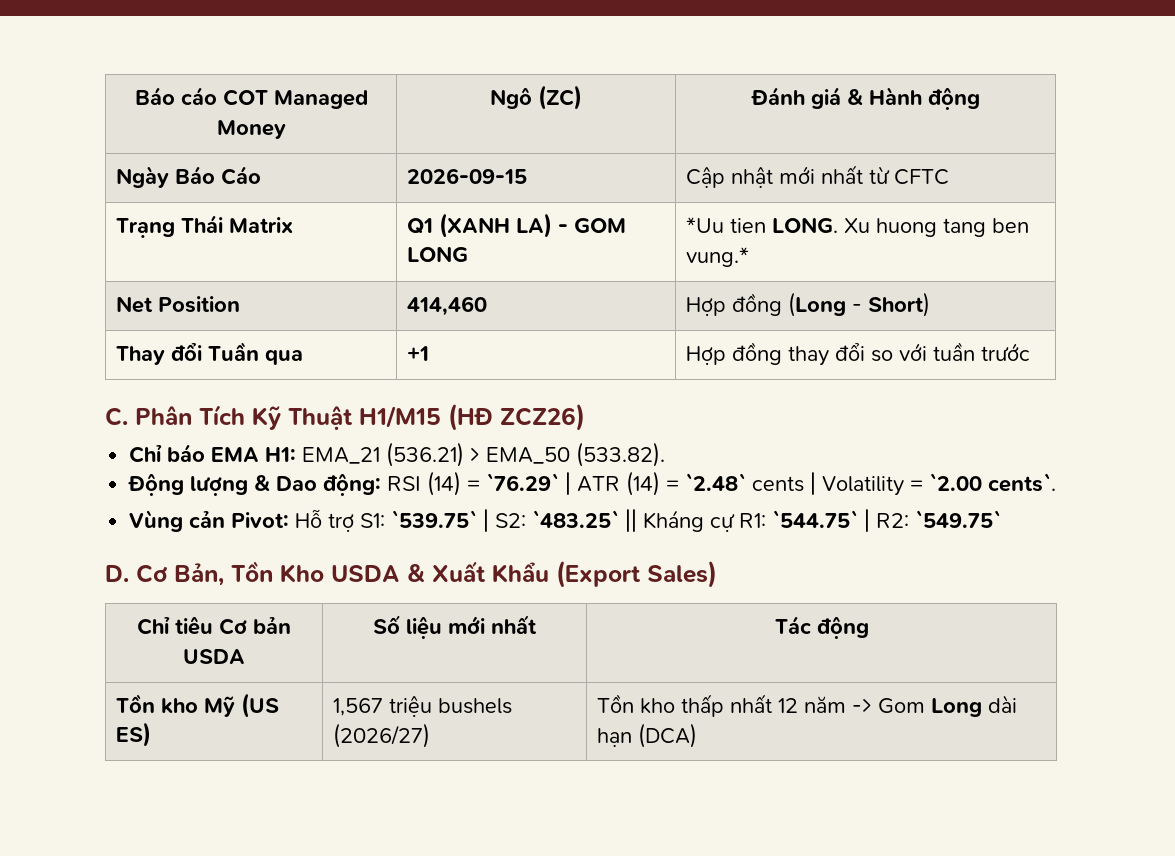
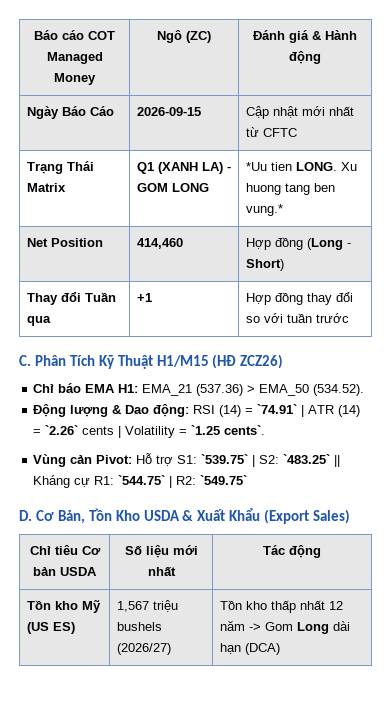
- Chỉ báo EMA H1: EMA_21 (536.21) > EMA_50 (533.82).
+ Chỉ báo EMA H1: EMA_21 (537.36) > EMA_50 (534.52).
- Động lượng & Dao động: RSI (14) = `76.29` | ATR (14) = `2.48` cents | Volatility = `2.00 cents`.
+ Động lượng & Dao động: RSI (14) = `74.91` | ATR (14) = `2.26` cents | Volatility = `1.25 cents`.

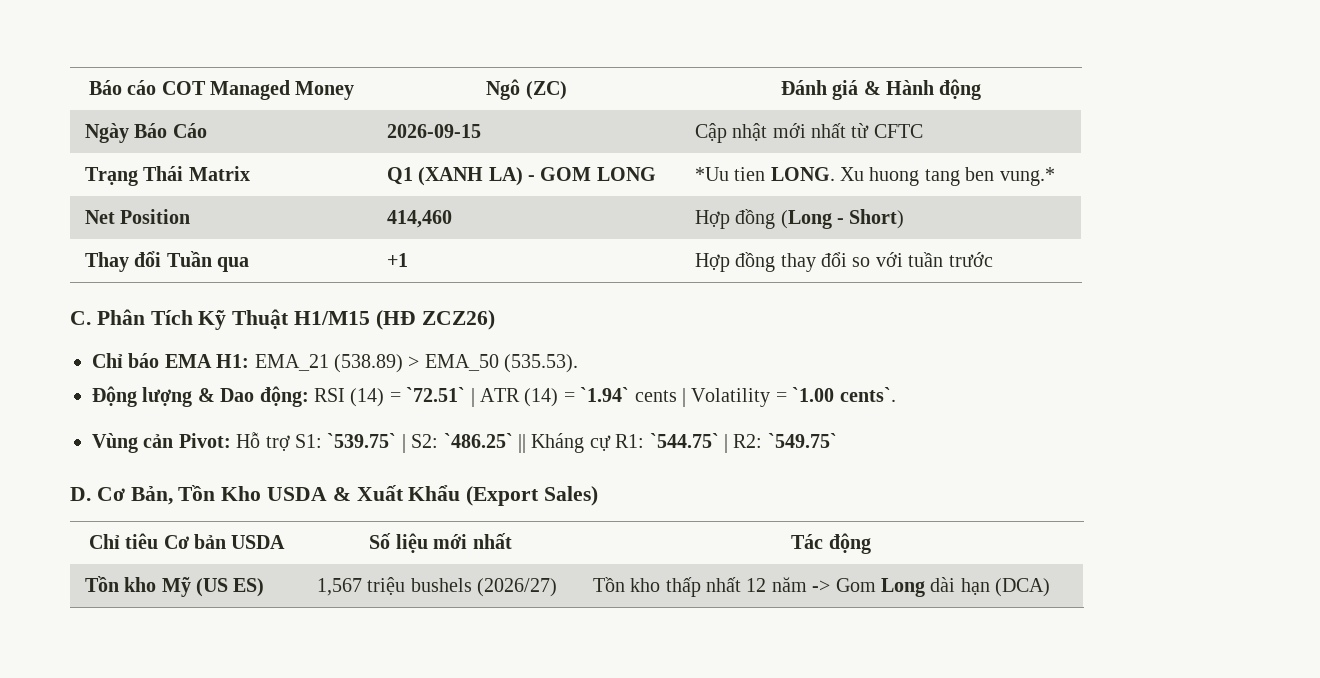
- Chỉ báo EMA H1: EMA_21 (537.36) > EMA_50 (534.52).
+ Chỉ báo EMA H1: EMA_21 (538.89) > EMA_50 (535.53).
- Động lượng & Dao động: RSI (14) = `74.91` | ATR (14) = `2.26` cents | Volatility = `1.25 cents`.
+ Động lượng & Dao động: RSI (14) = `72.51` | ATR (14) = `1.94` cents | Volatility = `1.00 cents`.
- Vùng cản Pivot: Hỗ trợ S1: `539.75` | S2: `483.25` || Kháng cự R1: `544.75` | R2: `549.75`
+ Vùng cản Pivot: Hỗ trợ S1: `539.75` | S2: `486.25` || Kháng cự R1: `544.75` | R2: `549.75`

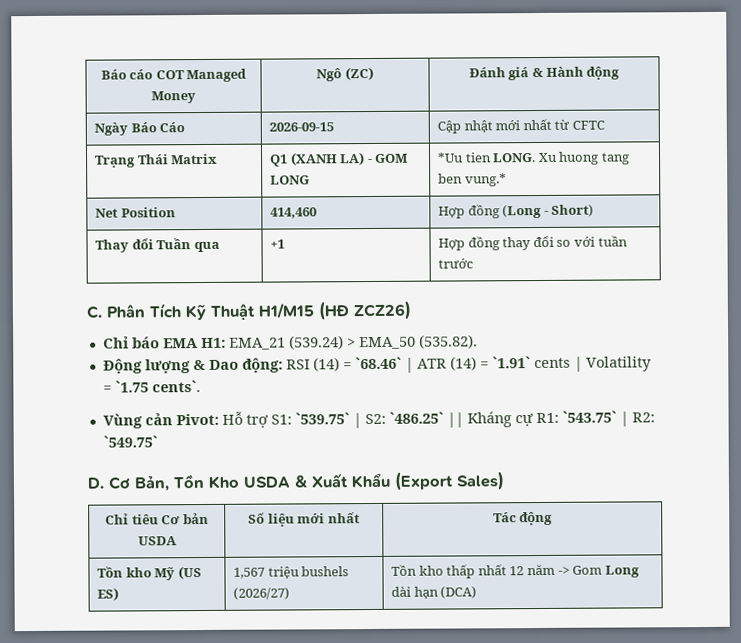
- Chỉ báo EMA H1: EMA_21 (538.89) > EMA_50 (535.53).
+ Chỉ báo EMA H1: EMA_21 (539.24) > EMA_50 (535.82).
- Động lượng & Dao động: RSI (14) = `72.51` | ATR (14) = `1.94` cents | Volatility = `1.00 cents`.
+ Động lượng & Dao động: RSI (14) = `68.46` | ATR (14) = `1.91` cents | Volatility = `1.75 cents`.
- Vùng cản Pivot: Hỗ trợ S1: `539.75` | S2: `486.25` || Kháng cự R1: `544.75` | R2: `549.75`
+ Vùng cản Pivot: Hỗ trợ S1: `539.75` | S2: `486.25` || Kháng cự R1: `543.75` | R2: `549.75`

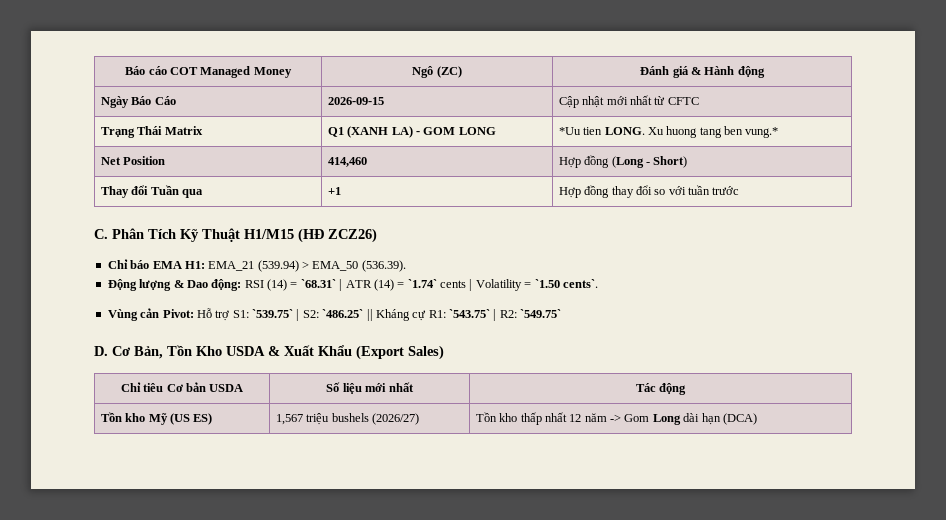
- Chỉ báo EMA H1: EMA_21 (539.24) > EMA_50 (535.82).
+ Chỉ báo EMA H1: EMA_21 (539.94) > EMA_50 (536.39).
- Động lượng & Dao động: RSI (14) = `68.46` | ATR (14) = `1.91` cents | Volatility = `1.75 cents`.
+ Động lượng & Dao động: RSI (14) = `68.31` | ATR (14) = `1.74` cents | Volatility = `1.50 cents`.

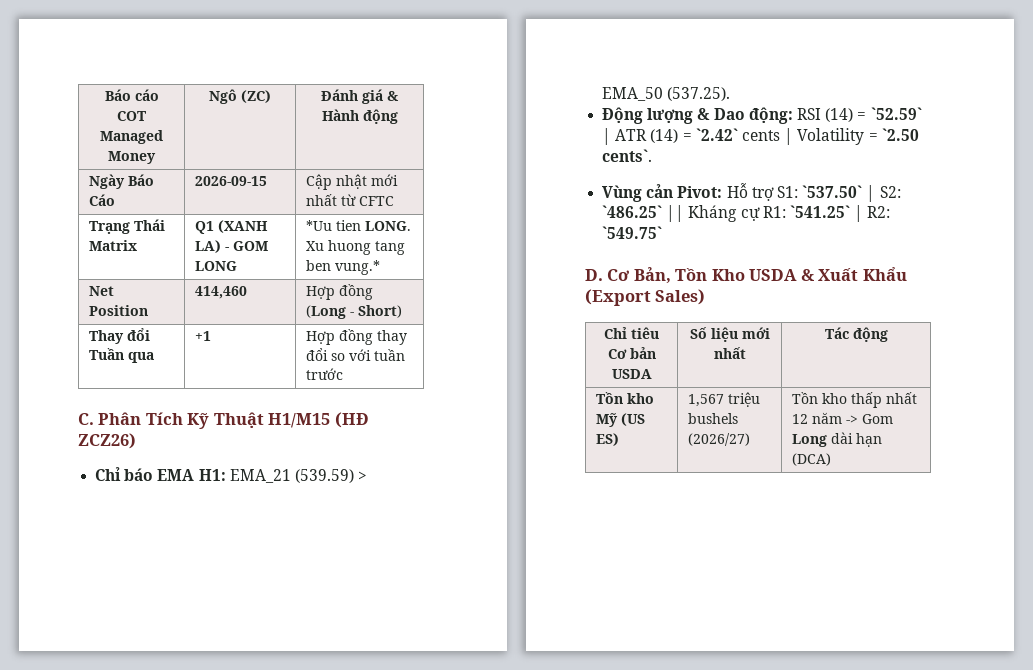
- Chỉ báo EMA H1: EMA_21 (539.94) > EMA_50 (536.39).
+ Chỉ báo EMA H1: EMA_21 (539.59) > EMA_50 (537.25).
- Động lượng & Dao động: RSI (14) = `68.31` | ATR (14) = `1.74` cents | Volatility = `1.50 cents`.
+ Động lượng & Dao động: RSI (14) = `52.59` | ATR (14) = `2.42` cents | Volatility = `2.50 cents`.
- Vùng cản Pivot: Hỗ trợ S1: `539.75` | S2: `486.25` || Kháng cự R1: `543.75` | R2: `549.75`
+ Vùng cản Pivot: Hỗ trợ S1: `537.50` | S2: `486.25` || Kháng cự R1: `541.25` | R2: `549.75`

